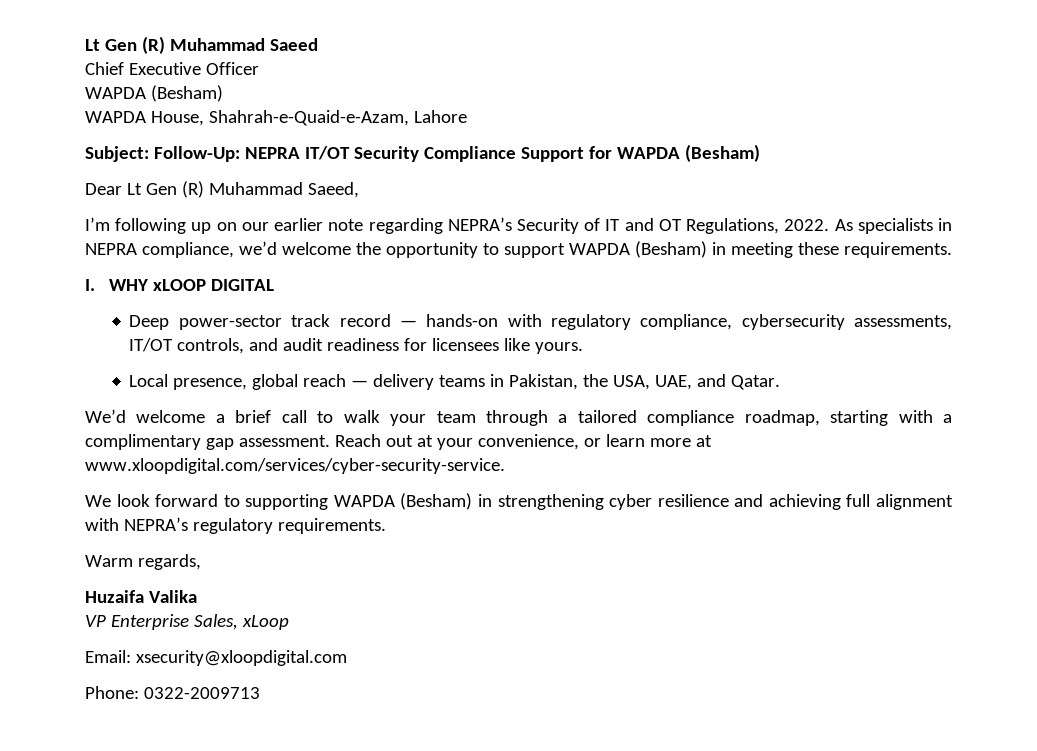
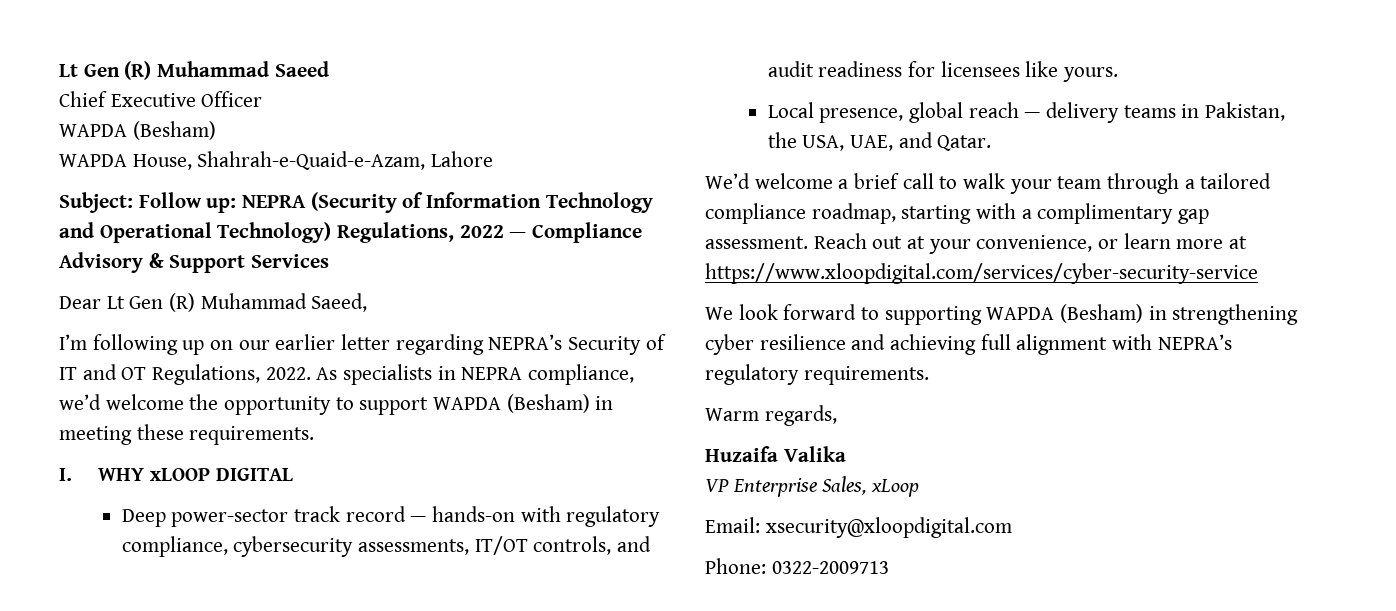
- Subject: Follow-Up: NEPRA IT/OT Security Compliance Support for WAPDA (Besham)
+ Subject: Follow up: NEPRA (Security of Information Technology and Operational Technology) Regulations, 2022 — Compliance Advisory & Support Services
- I’m following up on our earlier note regarding NEPRA’s Security of IT and OT Regulations, 2022.
+ I’m following up on our earlier letter regarding NEPRA’s Security of IT and OT Regulations, 2022.
- Reach out at your convenience, or learn more at www.xloopdigital.com/services/cyber-security-service.
+ Reach out at your convenience, or learn more at https://www.xloopdigital.com/services/cyber-security-service

